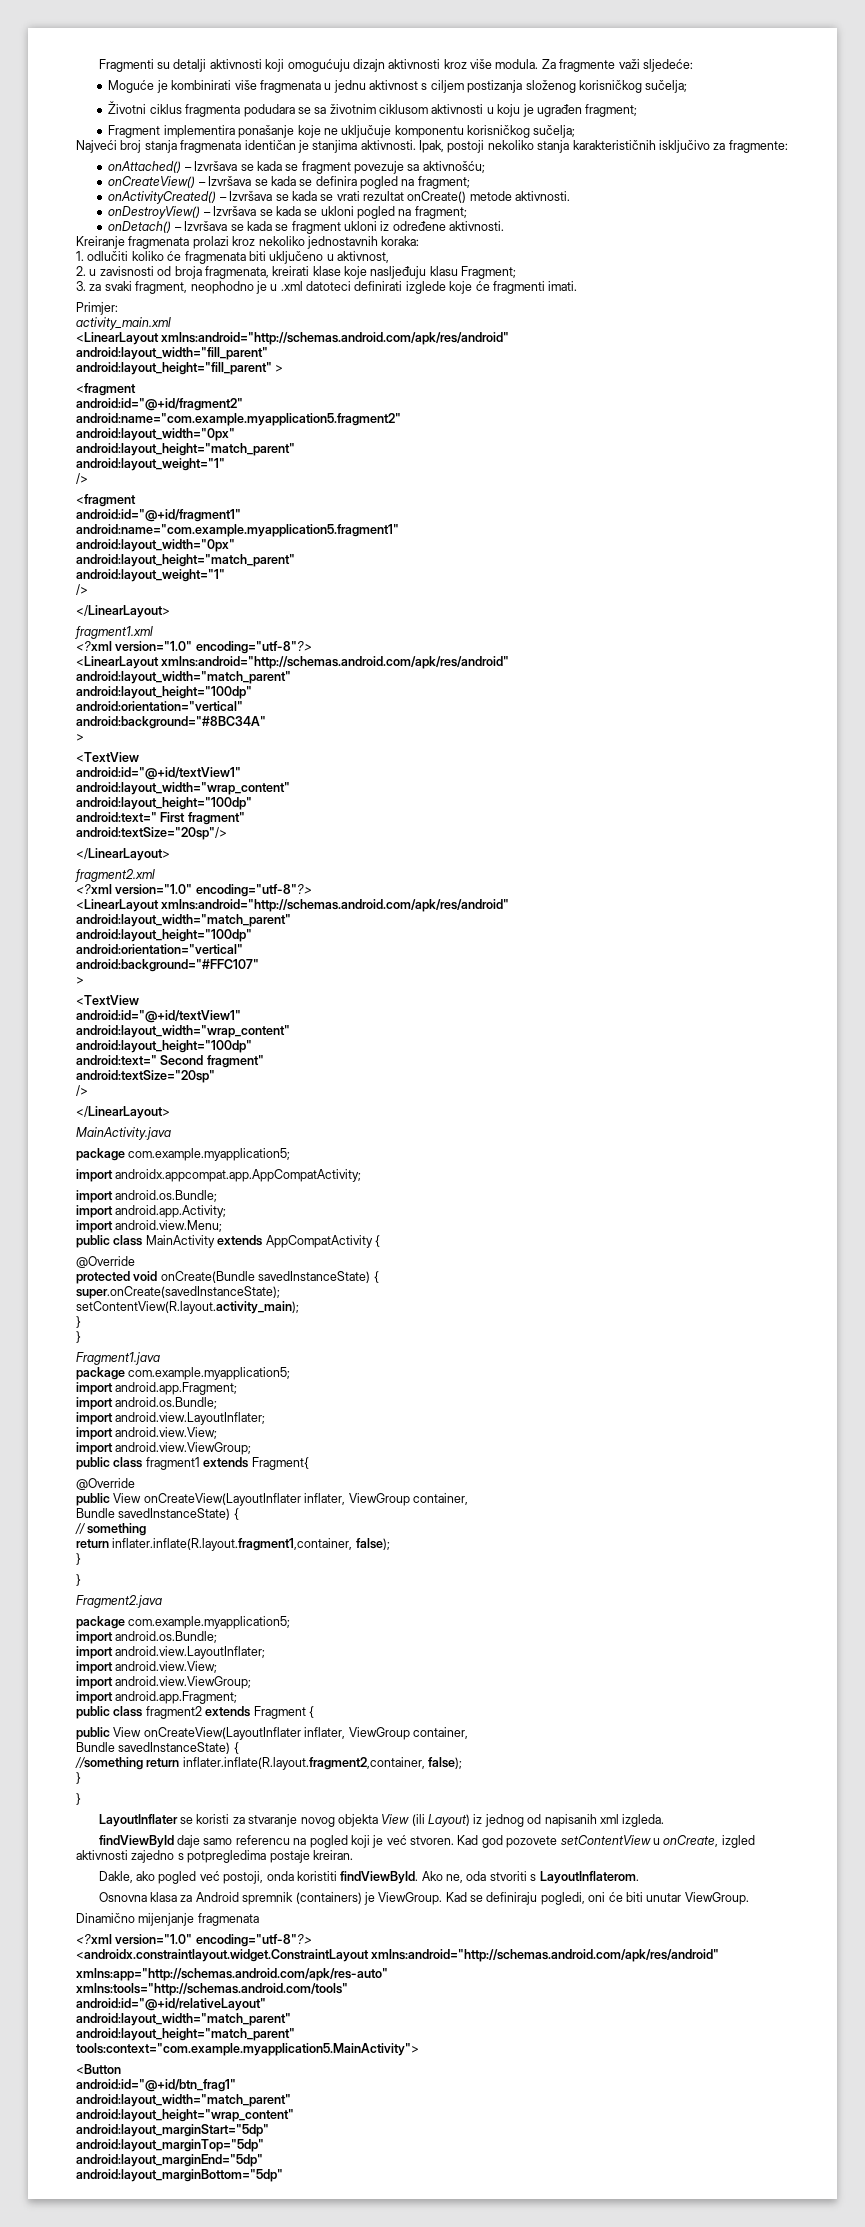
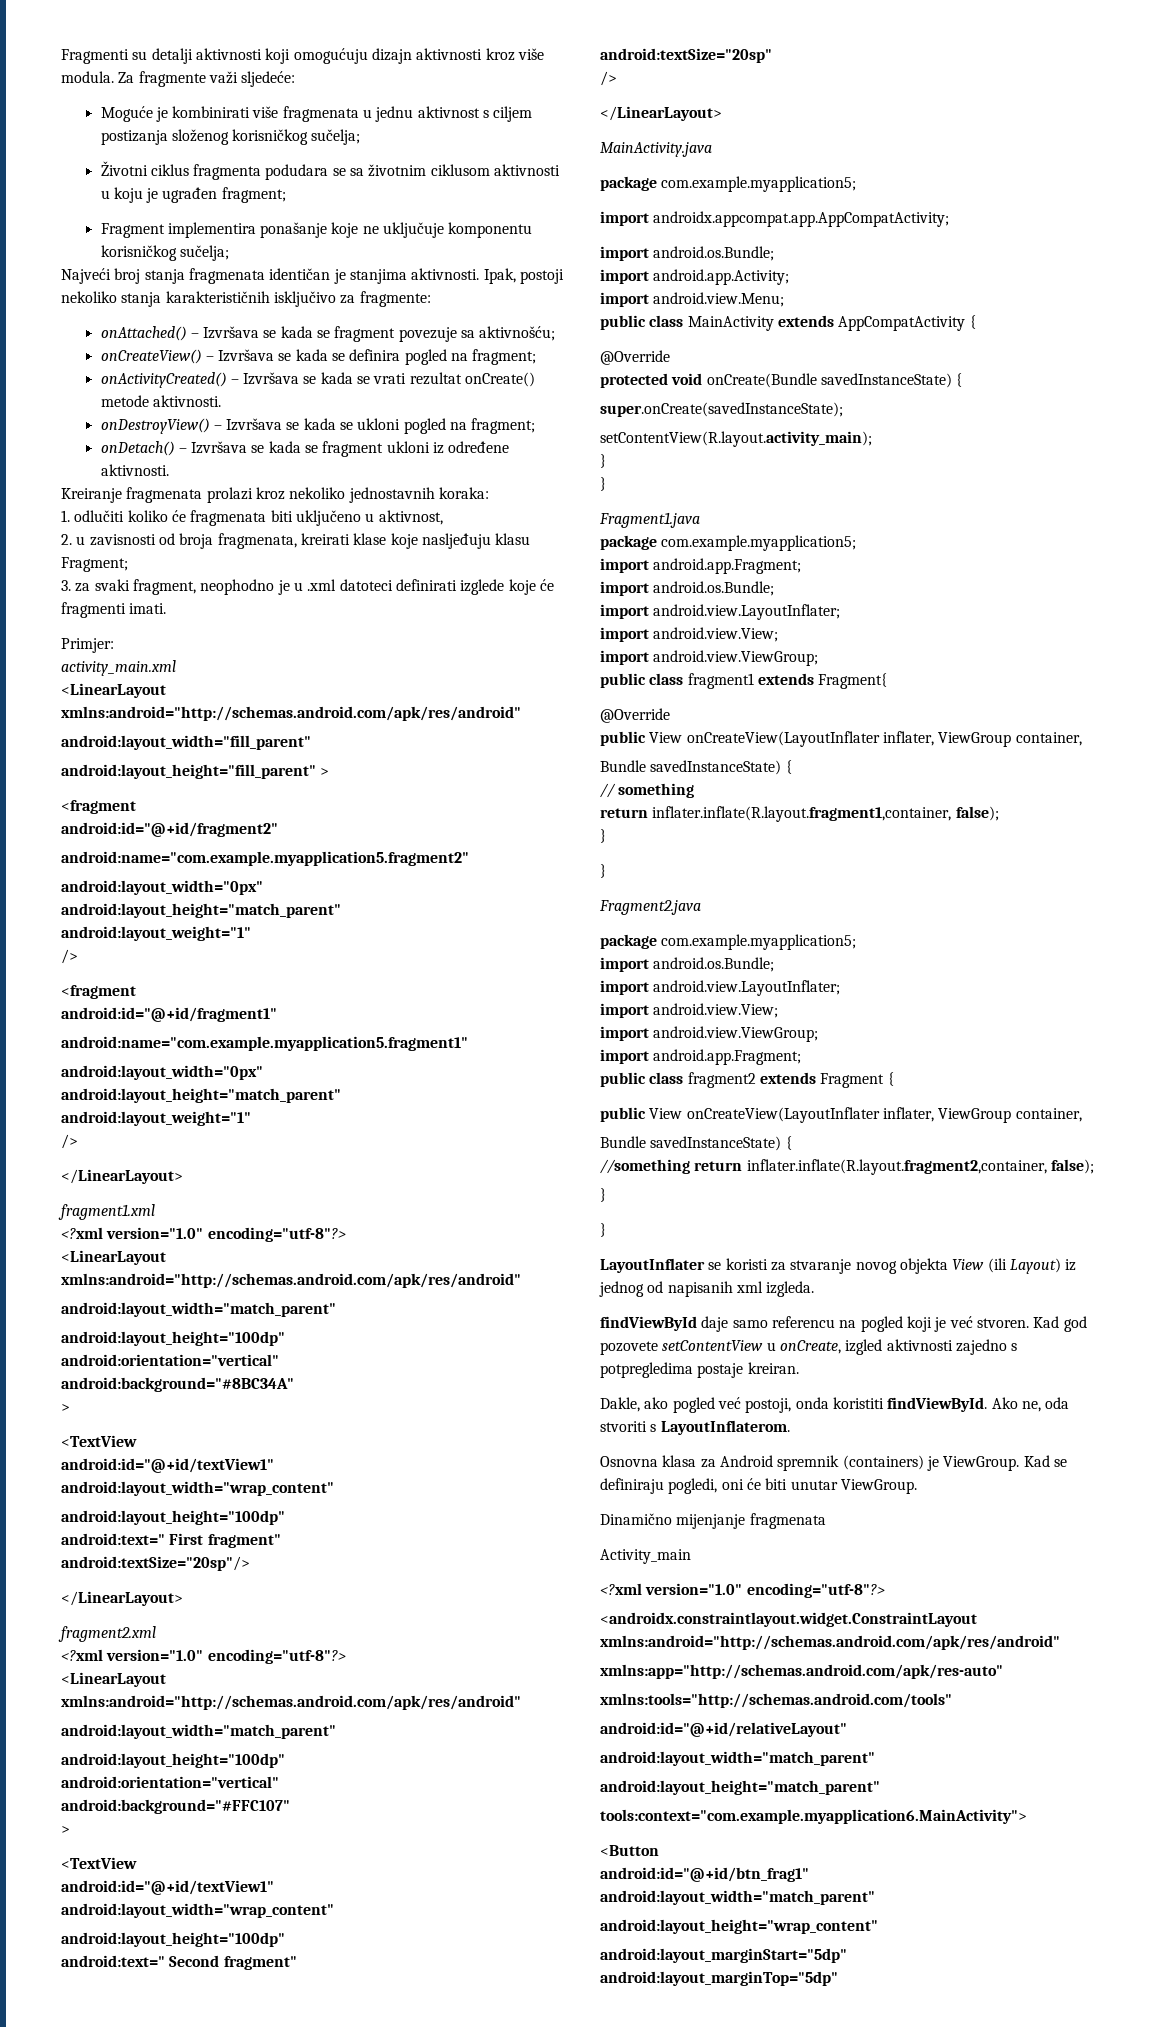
+ Activity_main
- tools:context="com.example.myapplication5.MainActivity">
+ tools:context="com.example.myapplication6.MainActivity">
- android:layout_marginEnd="5dp"
- android:layout_marginBottom="5dp"

